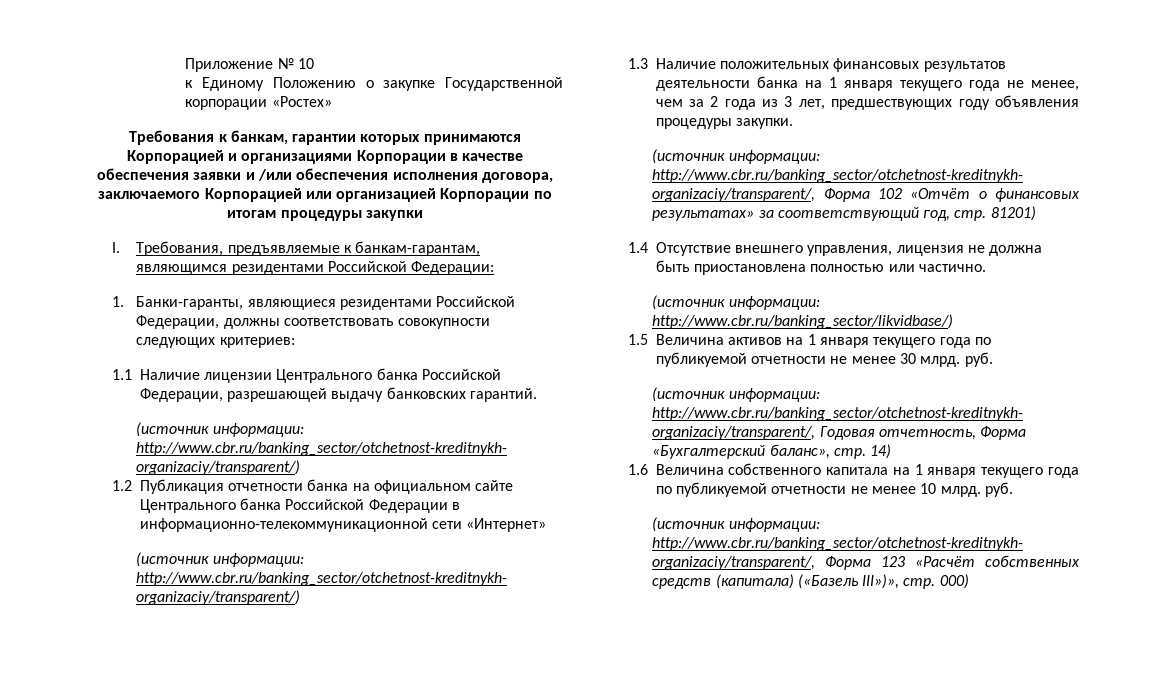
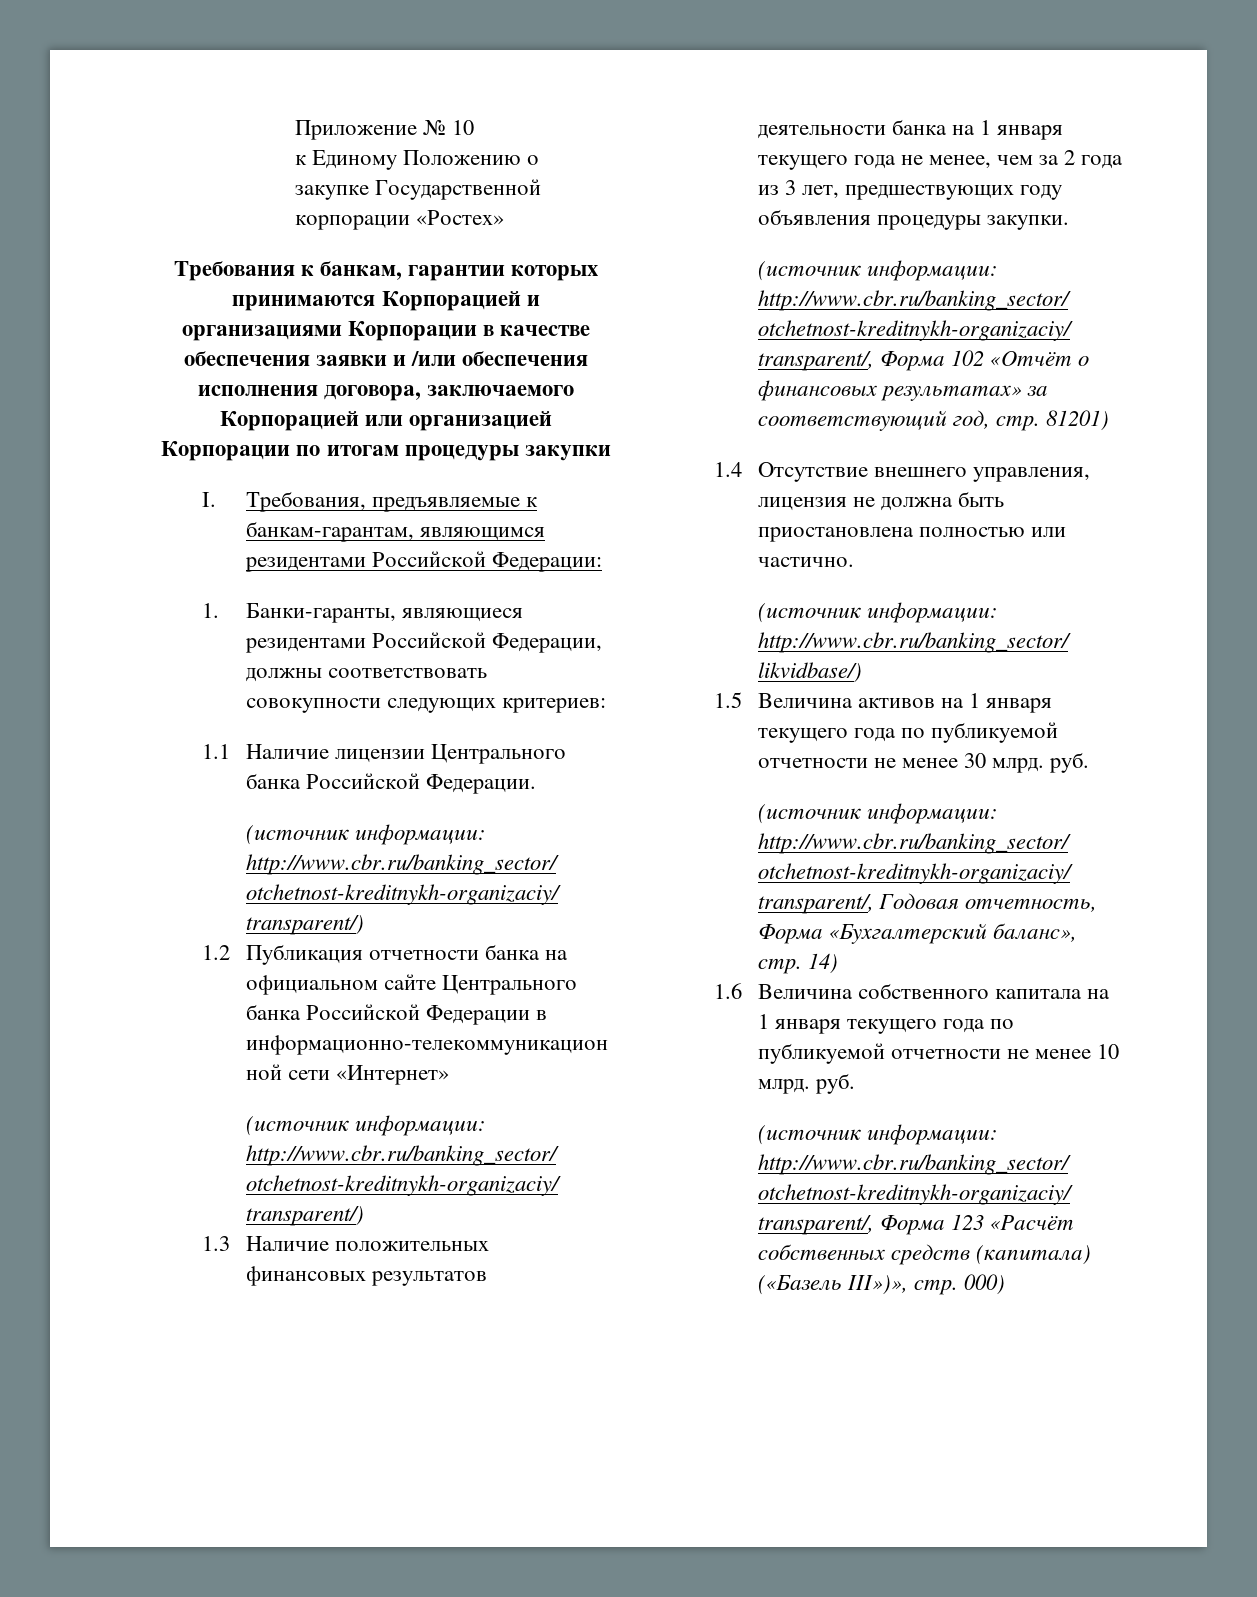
- 1.1 Наличие лицензии Центрального банка Российской Федерации, разрешающей выдачу банковских гарантий.
+ 1.1 Наличие лицензии Центрального банка Российской Федерации.

